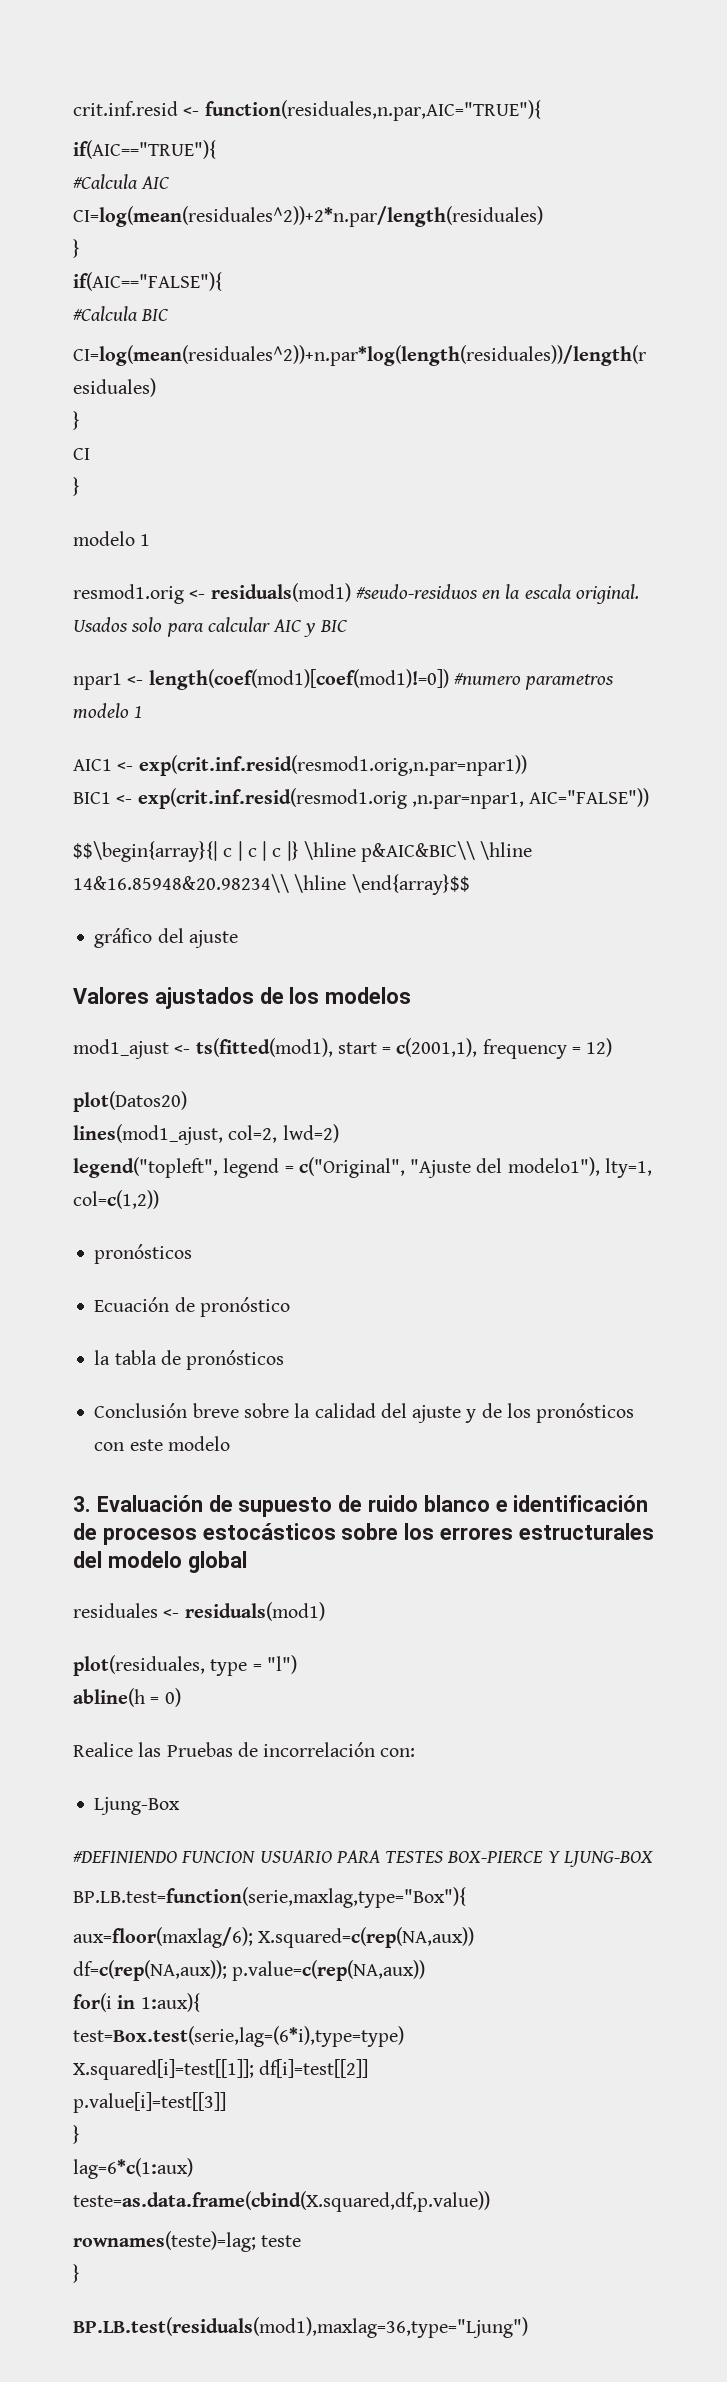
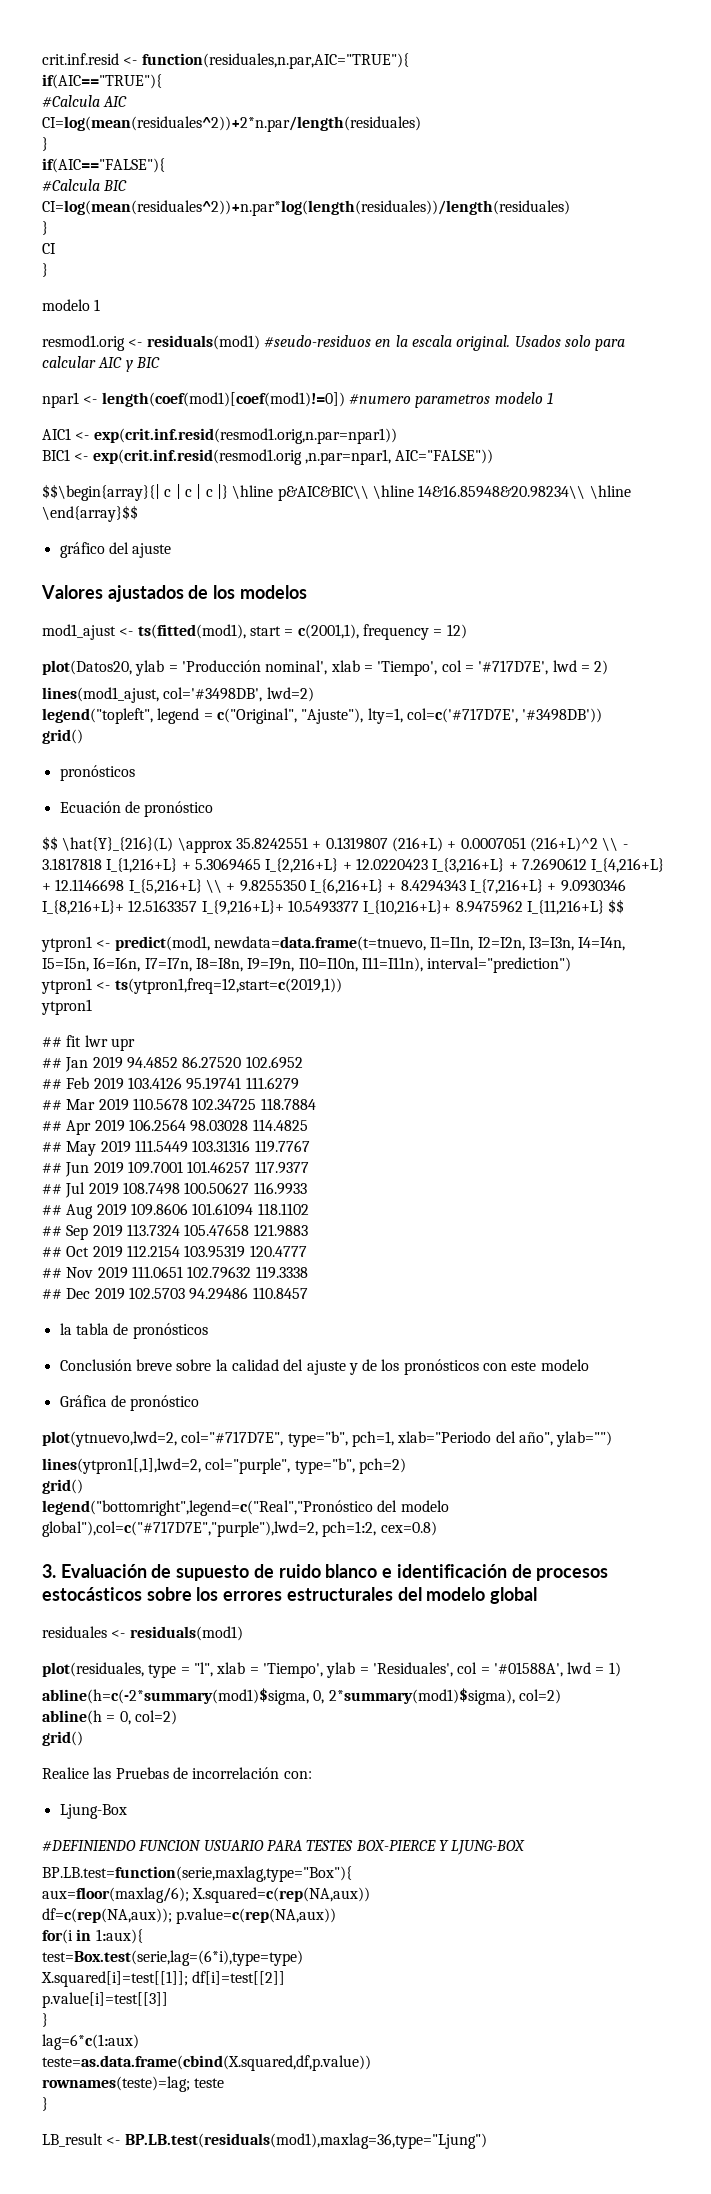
- plot(Datos20)
+ plot(Datos20, ylab = 'Producción nominal', xlab = 'Tiempo', col = '#717D7E', lwd = 2)
- lines(mod1_ajust, col=2, lwd=2)
+ lines(mod1_ajust, col='#3498DB', lwd=2)
- legend("topleft", legend = c("Original", "Ajuste del modelo1"), lty=1, col=c(1,2))
+ legend("topleft", legend = c("Original", "Ajuste"), lty=1, col=c('#717D7E', '#3498DB'))
+ grid()
+ $$ \hat{Y}_{216}(L) \approx 35.8242551 + 0.1319807 (216+L) + 0.0007051 (216+L)^2 \\ - 3.1817818 I_{1,216+L} + 5.3069465 I_{2,216+L} + 12.0220423 I_{3,216+L} + 7.2690612 I_{4,216+L} + 12.1146698 I_{5,216+L} \\ + 9.8255350 I_{6,216+L} + 8.4294343 I_{7,216+L} + 9.0930346 I_{8,216+L}+ 12.5163357 I_{9,216+L}+ 10.5493377 I_{10,216+L}+ 8.9475962 I_{11,216+L} $$
+ ytpron1 <- predict(mod1, newdata=data.frame(t=tnuevo, I1=I1n, I2=I2n, I3=I3n, I4=I4n, I5=I5n, I6=I6n, I7=I7n, I8=I8n, I9=I9n, I10=I10n, I11=I11n), interval="prediction")
+ ytpron1 <- ts(ytpron1,freq=12,start=c(2019,1))
+ ytpron1
+ ## fit lwr upr
+ ## Jan 2019 94.4852 86.27520 102.6952
+ ## Feb 2019 103.4126 95.19741 111.6279
+ ## Mar 2019 110.5678 102.34725 118.7884
+ ## Apr 2019 106.2564 98.03028 114.4825
+ ## May 2019 111.5449 103.31316 119.7767
+ ## Jun 2019 109.7001 101.46257 117.9377
+ ## Jul 2019 108.7498 100.50627 116.9933
+ ## Aug 2019 109.8606 101.61094 118.1102
+ ## Sep 2019 113.7324 105.47658 121.9883
+ ## Oct 2019 112.2154 103.95319 120.4777
+ ## Nov 2019 111.0651 102.79632 119.3338
+ ## Dec 2019 102.5703 94.29486 110.8457
+ Gráfica de pronóstico
+ plot(ytnuevo,lwd=2, col="#717D7E", type="b", pch=1, xlab="Periodo del año", ylab="")
+ lines(ytpron1[,1],lwd=2, col="purple", type="b", pch=2)
+ grid()
+ legend("bottomright",legend=c("Real","Pronóstico del modelo global"),col=c("#717D7E","purple"),lwd=2, pch=1:2, cex=0.8)
- plot(residuales, type = "l")
+ plot(residuales, type = "l", xlab = 'Tiempo', ylab = 'Residuales', col = '#01588A', lwd = 1)
+ abline(h=c(-2*summary(mod1)$sigma, 0, 2*summary(mod1)$sigma), col=2)
- abline(h = 0)
+ abline(h = 0, col=2)
+ grid()
- BP.LB.test(residuals(mod1),maxlag=36,type="Ljung")
+ LB_result <- BP.LB.test(residuals(mod1),maxlag=36,type="Ljung")

